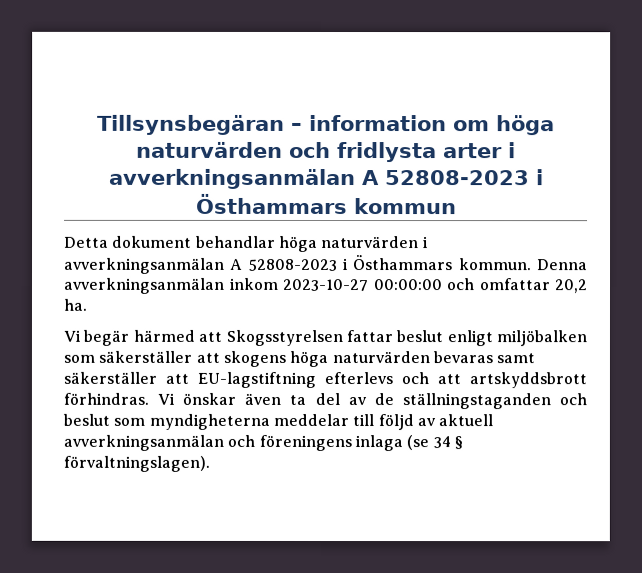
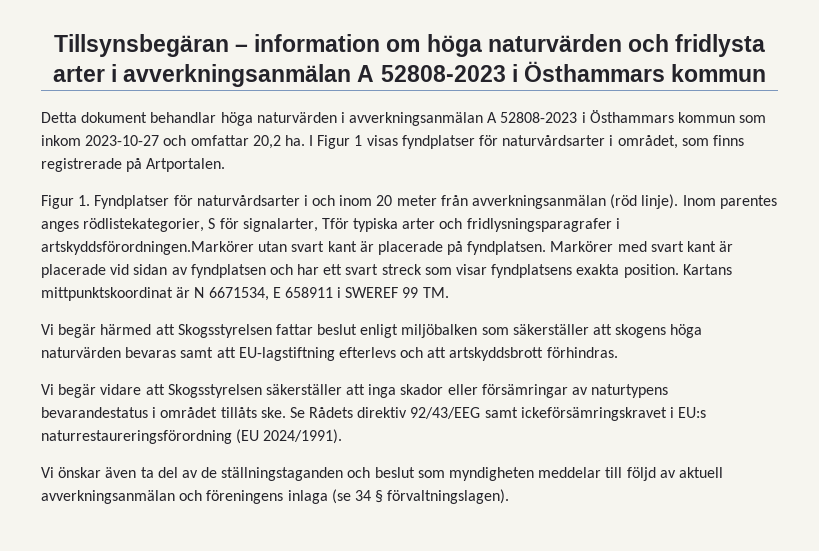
- Detta dokument behandlar höga naturvärden i avverkningsanmälan A 52808-2023 i Östhammars kommun. Denna avverkningsanmälan inkom 2023-10-27 00:00:00 och omfattar 20,2 ha.
+ Detta dokument behandlar höga naturvärden i avverkningsanmälan A 52808-2023 i Östhammars kommun som inkom 2023-10-27 och omfattar 20,2 ha. I Figur 1 visas fyndplatser för naturvårdsarter i området, som finns registrerade på Artportalen.
+ Figur 1. Fyndplatser för naturvårdsarter i och inom 20 meter från avverkningsanmälan (röd linje). Inom parentes anges rödlistekategorier, S för signalarter, Tför typiska arter och fridlysningsparagrafer i artskyddsförordningen.Markörer utan svart kant är placerade på fyndplatsen. Markörer med svart kant är placerade vid sidan av fyndplatsen och har ett svart streck som visar fyndplatsens exakta position. Kartans mittpunktskoordinat är N 6671534, E 658911 i SWEREF 99 TM.
- Vi begär härmed att Skogsstyrelsen fattar beslut enligt miljöbalken som säkerställer att skogens höga naturvärden bevaras samt säkerställer att EU-lagstiftning efterlevs och att artskyddsbrott förhindras. Vi önskar även ta del av de ställningstaganden och beslut som myndigheterna meddelar till följd av aktuell avverkningsanmälan och föreningens inlaga (se 34 § förvaltningslagen).
+ Vi begär härmed att Skogsstyrelsen fattar beslut enligt miljöbalken som säkerställer att skogens höga naturvärden bevaras samt att EU-lagstiftning efterlevs och att artskyddsbrott förhindras.
+ Vi begär vidare att Skogsstyrelsen säkerställer att inga skador eller försämringar av naturtypens bevarandestatus i området tillåts ske. Se Rådets direktiv 92/43/EEG samt ickeförsämringskravet i EU:s naturrestaureringsförordning (EU 2024/1991).
+ Vi önskar även ta del av de ställningstaganden och beslut som myndigheten meddelar till följd av aktuell avverkningsanmälan och föreningens inlaga (se 34 § förvaltningslagen).

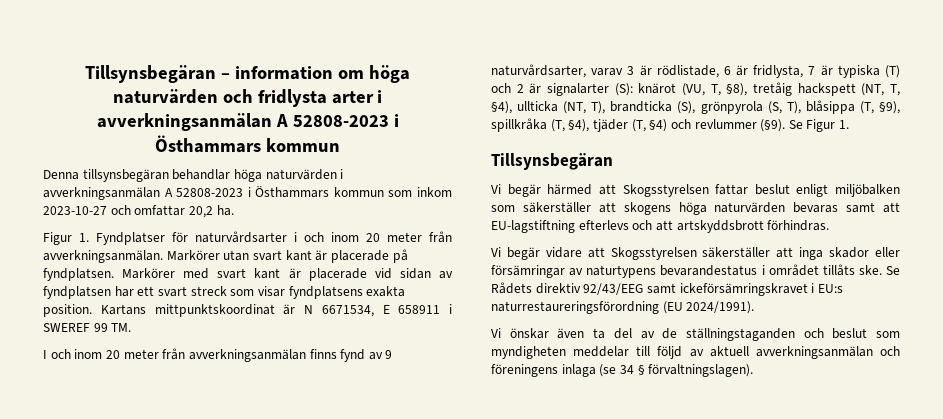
- Detta dokument behandlar höga naturvärden i avverkningsanmälan A 52808-2023 i Östhammars kommun som inkom 2023-10-27 och omfattar 20,2 ha. I Figur 1 visas fyndplatser för naturvårdsarter i området, som finns registrerade på Artportalen.
+ Denna tillsynsbegäran behandlar höga naturvärden i avverkningsanmälan A 52808-2023 i Östhammars kommun som inkom 2023-10-27 och omfattar 20,2 ha.
- Figur 1. Fyndplatser för naturvårdsarter i och inom 20 meter från avverkningsanmälan (röd linje). Inom parentes anges rödlistekategorier, S för signalarter, Tför typiska arter och fridlysningsparagrafer i artskyddsförordningen.Markörer utan svart kant är placerade på fyndplatsen.
+ Figur 1. Fyndplatser för naturvårdsarter i och inom 20 meter från avverkningsanmälan. Markörer utan svart kant är placerade på fyndplatsen.
- Markörer med svart kant är placerade vid sidan av fyndplatsen och har ett svart streck som visar fyndplatsens exakta position.
+ Markörer med svart kant är placerade vid sidan av fyndplatsen har ett svart streck som visar fyndplatsens exakta position.
+ I och inom 20 meter från avverkningsanmälan finns fynd av 9 naturvårdsarter, varav 3 är rödlistade, 6 är fridlysta, 7 är typiska (T) och 2 är signalarter (S): knärot (VU, T, §8), tretåig hackspett (NT, T, §4), ullticka (NT, T), brandticka (S), grönpyrola (S, T), blåsippa (T, §9), spillkråka (T, §4), tjäder (T, §4) och revlummer (§9). Se Figur 1.
+ Tillsynsbegäran

